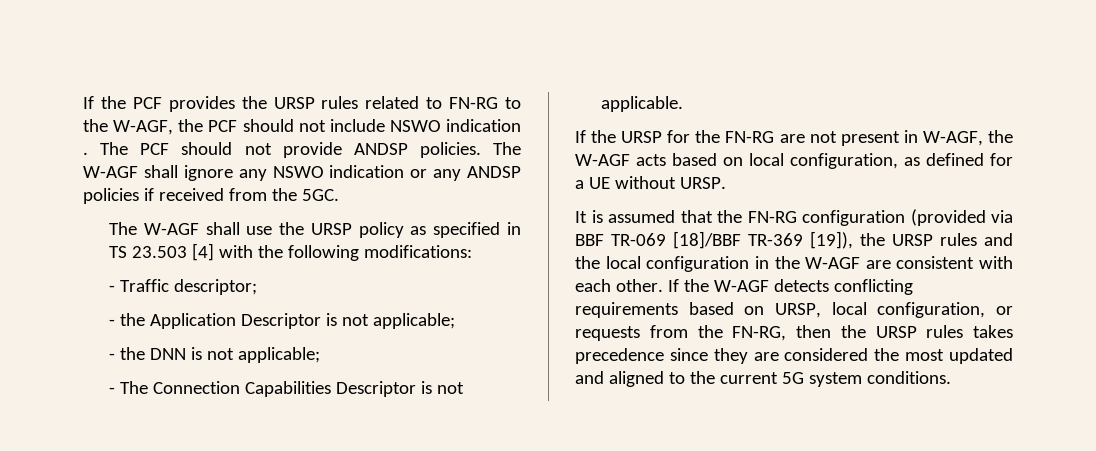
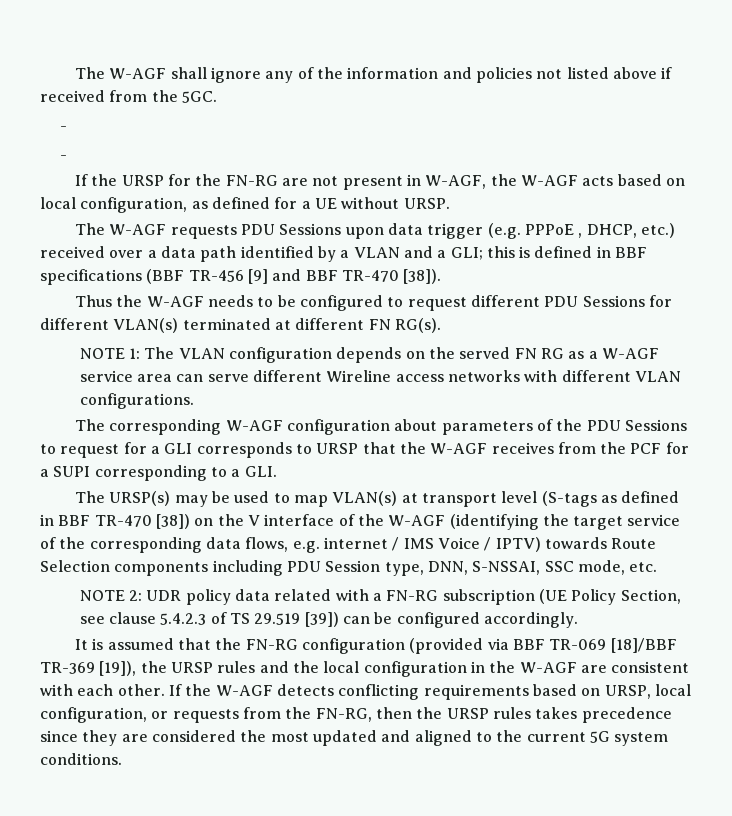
- If the PCF provides the URSP rules related to FN-RG to the W-AGF, the PCF should not include NSWO indication . The PCF should not provide ANDSP policies. The W-AGF shall ignore any NSWO indication or any ANDSP policies if received from the 5GC.
- The W-AGF shall use the URSP policy as specified in TS 23.503 [4] with the following modifications:
- - Traffic descriptor;
- - the Application Descriptor is not applicable;
- - the DNN is not applicable;
- - The Connection Capabilities Descriptor is not applicable.
+ The W-AGF shall ignore any of the information and policies not listed above if received from the 5GC.
+ -
+ -
+ The W-AGF requests PDU Sessions upon data trigger (e.g. PPPoE , DHCP, etc.) received over a data path identified by a VLAN and a GLI; this is defined in BBF specifications (BBF TR-456 [9] and BBF TR-470 [38]).
+ Thus the W-AGF needs to be configured to request different PDU Sessions for different VLAN(s) terminated at different FN RG(s).
+ NOTE 1: The VLAN configuration depends on the served FN RG as a W-AGF service area can serve different Wireline access networks with different VLAN configurations.
+ The corresponding W-AGF configuration about parameters of the PDU Sessions to request for a GLI corresponds to URSP that the W-AGF receives from the PCF for a SUPI corresponding to a GLI.
+ The URSP(s) may be used to map VLAN(s) at transport level (S-tags as defined in BBF TR-470 [38]) on the V interface of the W-AGF (identifying the target service of the corresponding data flows, e.g. internet / IMS Voice / IPTV) towards Route Selection components including PDU Session type, DNN, S-NSSAI, SSC mode, etc.
+ NOTE 2: UDR policy data related with a FN-RG subscription (UE Policy Section, see clause 5.4.2.3 of TS 29.519 [39]) can be configured accordingly.

